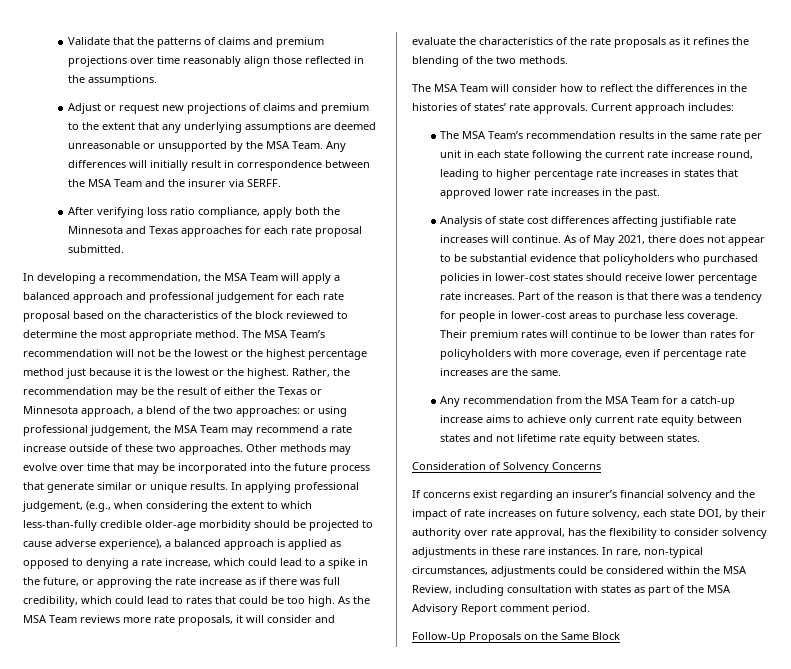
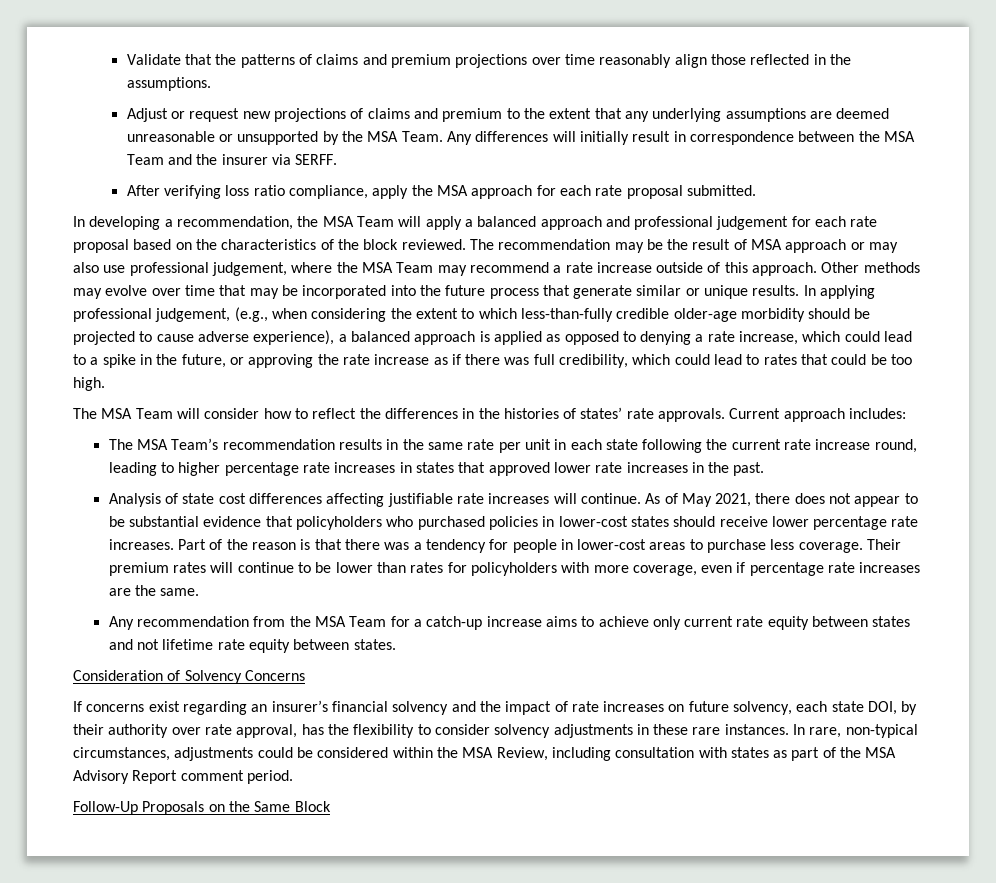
- After verifying loss ratio compliance, apply both the Minnesota and Texas approaches for each rate proposal submitted.
+ After verifying loss ratio compliance, apply the MSA approach for each rate proposal submitted.
- In developing a recommendation, the MSA Team will apply a balanced approach and professional judgement for each rate proposal based on the characteristics of the block reviewed to determine the most appropriate method. The MSA Team’s recommendation will not be the lowest or the highest percentage method just because it is the lowest or the highest. Rather, the recommendation may be the result of either the Texas or Minnesota approach, a blend of the two approaches: or using professional judgement, the MSA Team may recommend a rate increase outside of these two approaches.
+ In developing a recommendation, the MSA Team will apply a balanced approach and professional judgement for each rate proposal based on the characteristics of the block reviewed. The recommendation may be the result of MSA approach or may also use professional judgement, where the MSA Team may recommend a rate increase outside of this approach.
- As the MSA Team reviews more rate proposals, it will consider and evaluate the characteristics of the rate proposals as it refines the blending of the two methods.

